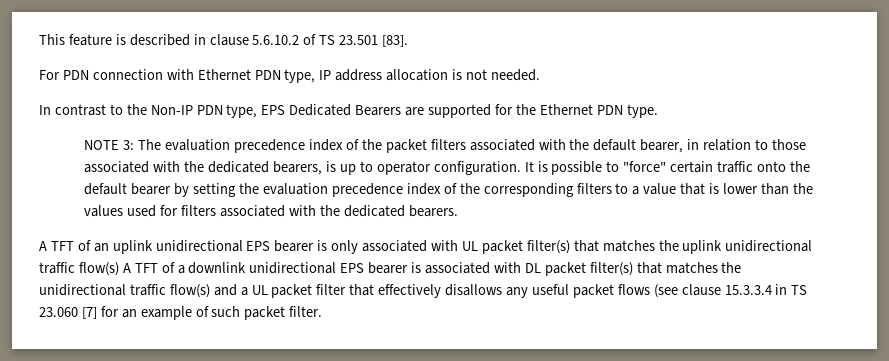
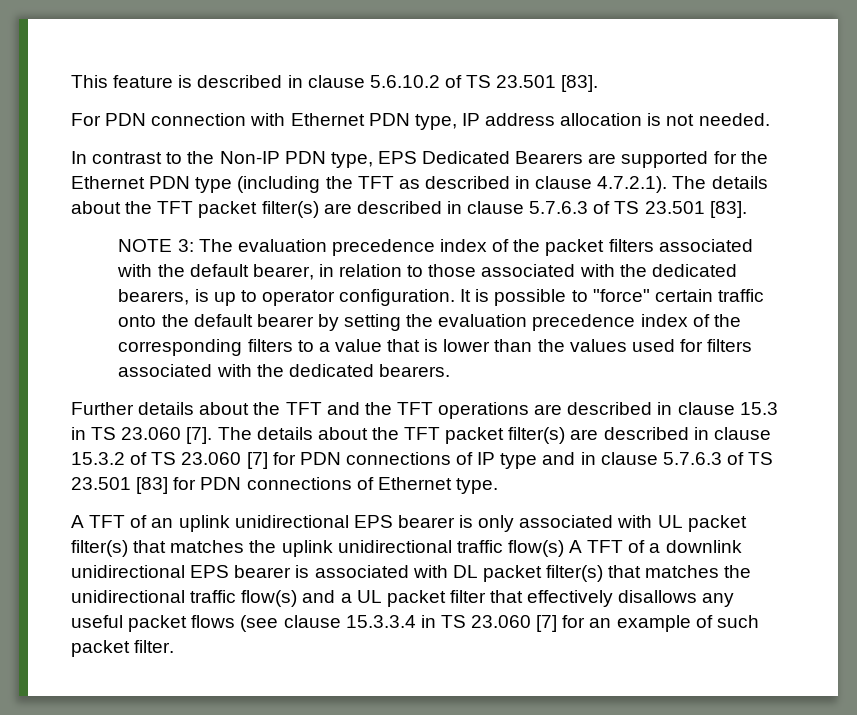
- In contrast to the Non-IP PDN type, EPS Dedicated Bearers are supported for the Ethernet PDN type.
+ In contrast to the Non-IP PDN type, EPS Dedicated Bearers are supported for the Ethernet PDN type (including the TFT as described in clause 4.7.2.1). The details about the TFT packet filter(s) are described in clause 5.7.6.3 of TS 23.501 [83].
+ Further details about the TFT and the TFT operations are described in clause 15.3 in TS 23.060 [7]. The details about the TFT packet filter(s) are described in clause 15.3.2 of TS 23.060 [7] for PDN connections of IP type and in clause 5.7.6.3 of TS 23.501 [83] for PDN connections of Ethernet type.

